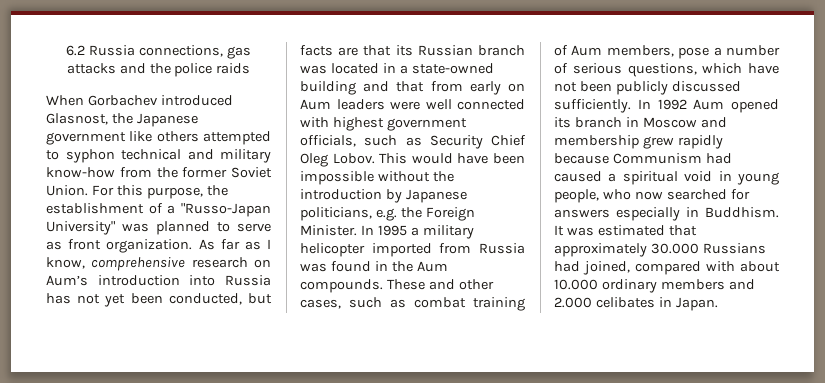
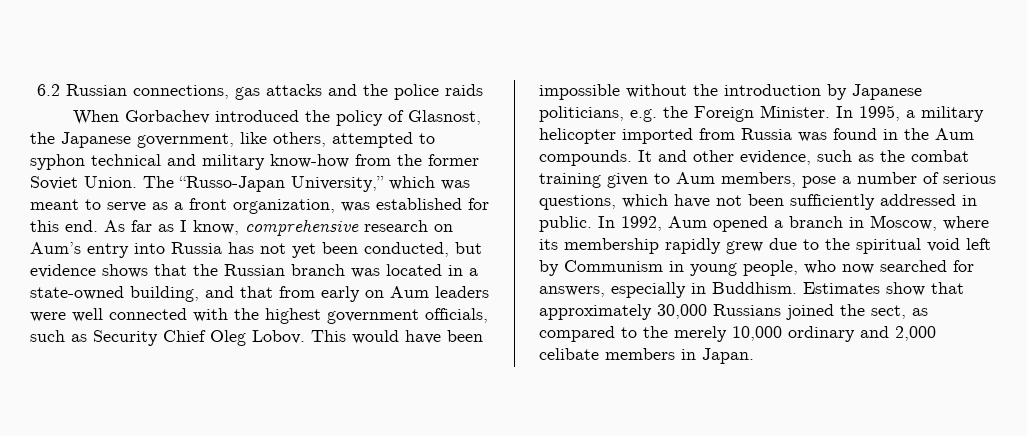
- 6.2 Russia connections, gas attacks and the police raids
+ 6.2 Russian connections, gas attacks and the police raids
- When Gorbachev introduced Glasnost, the Japanese government like others attempted to syphon technical and military know-how from the former Soviet Union.
+ When Gorbachev introduced the policy of Glasnost, the Japanese government, like others, attempted to syphon technical and military know-how from the former Soviet Union.
- For this purpose, the establishment of a "Russo-Japan University" was planned to serve as front organization.
+ The “Russo-Japan University,” which was meant to serve as a front organization, was established for this end.
- As far as I know, comprehensive research on Aum’s introduction into Russia has not yet been conducted, but facts are that its Russian branch was located in a state-owned building and that from early on Aum leaders were well connected with highest government officials, such as Security Chief Oleg Lobov.
+ As far as I know, comprehensive research on Aum’s entry into Russia has not yet been conducted, but evidence shows that the Russian branch was located in a state-owned building, and that from early on Aum leaders were well connected with the highest government officials, such as Security Chief Oleg Lobov.
- In 1995 a military helicopter imported from Russia was found in the Aum compounds.
+ In 1995, a military helicopter imported from Russia was found in the Aum compounds.
- These and other cases, such as combat training of Aum members, pose a number of serious questions, which have not been publicly discussed sufficiently. In 1992 Aum opened its branch in Moscow and membership grew rapidly because Communism had caused a spiritual void in young people, who now searched for answers especially in Buddhism.
+ It and other evidence, such as the combat training given to Aum members, pose a number of serious questions, which have not been sufficiently addressed in public. In 1992, Aum opened a branch in Moscow, where its membership rapidly grew due to the spiritual void left by Communism in young people, who now searched for answers, especially in Buddhism.
- It was estimated that approximately 30.000 Russians had joined, compared with about 10.000 ordinary members and 2.000 celibates in Japan.
+ Estimates show that approximately 30,000 Russians joined the sect, as compared to the merely 10,000 ordinary and 2,000 celibate members in Japan.

